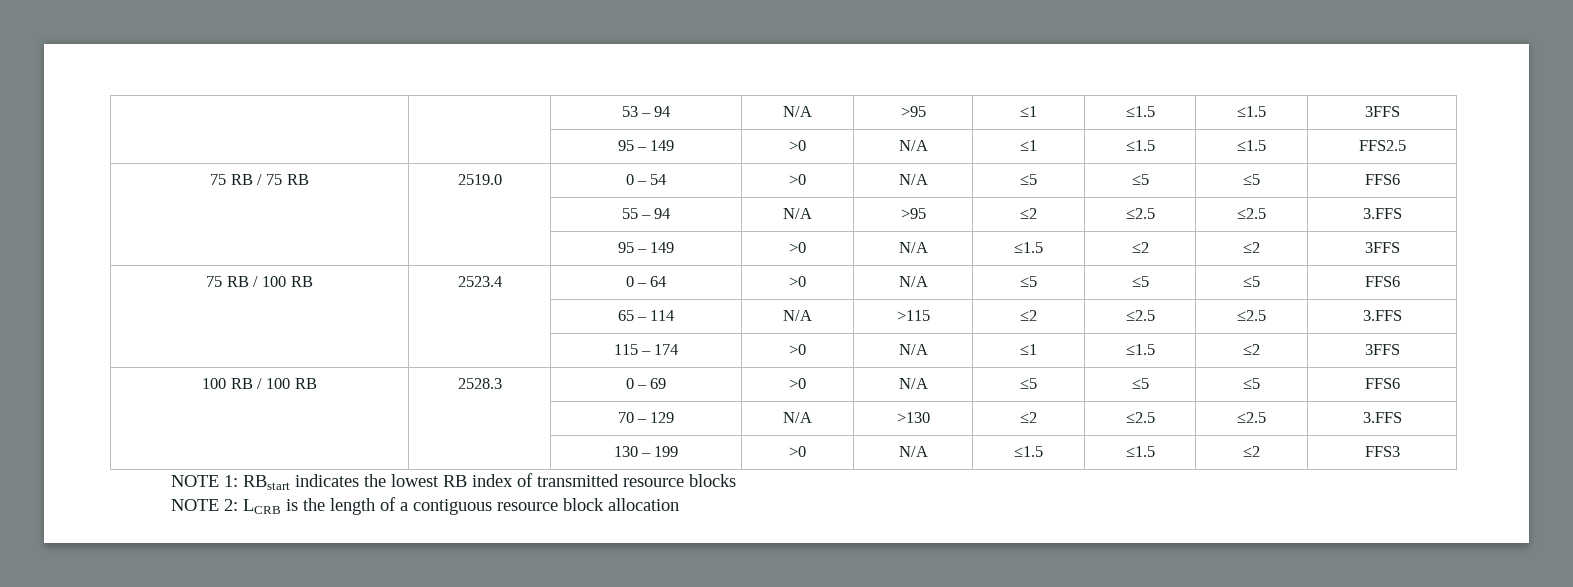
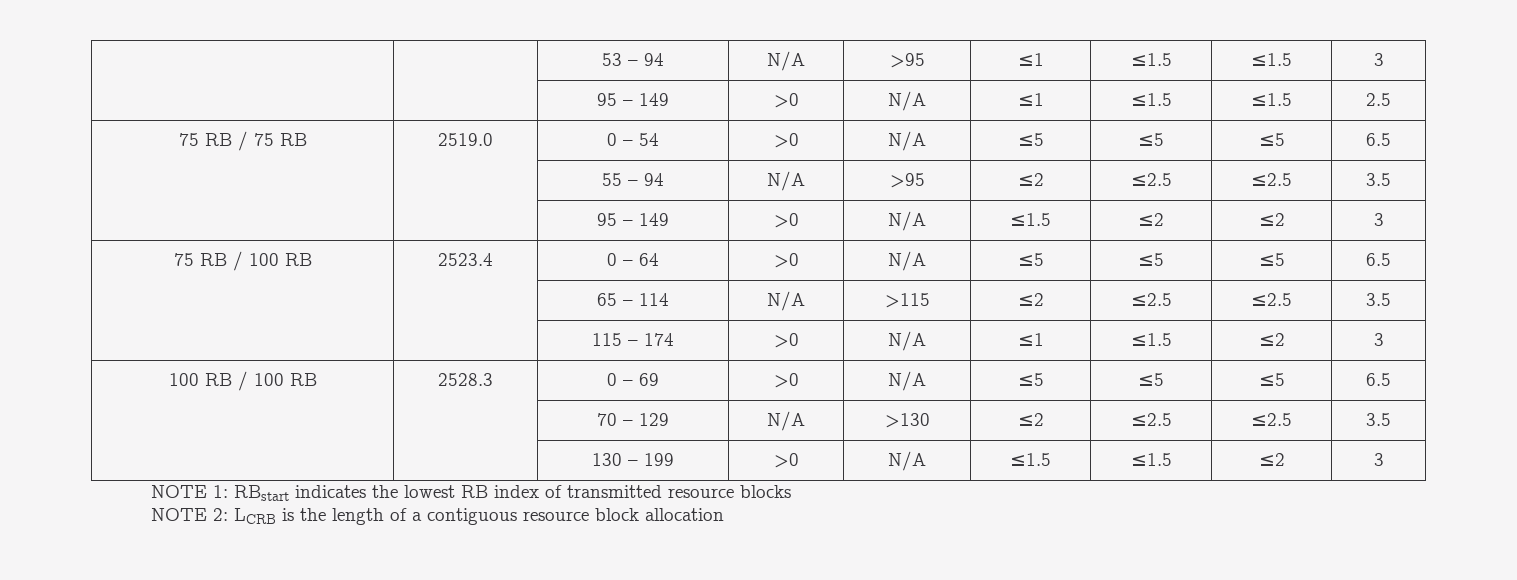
- | | 53 – 94 | N/A | >95 | ≤1 | ≤1.5 | ≤1.5 | 3FFS
+ | | 53 – 94 | N/A | >95 | ≤1 | ≤1.5 | ≤1.5 | 3
- | | 95 – 149 | >0 | N/A | ≤1 | ≤1.5 | ≤1.5 | FFS2.5
+ | | 95 – 149 | >0 | N/A | ≤1 | ≤1.5 | ≤1.5 | 2.5
- 75 RB / 75 RB | 2519.0 | 0 – 54 | >0 | N/A | ≤5 | ≤5 | ≤5 | FFS6
+ 75 RB / 75 RB | 2519.0 | 0 – 54 | >0 | N/A | ≤5 | ≤5 | ≤5 | 6.5
- | | 55 – 94 | N/A | >95 | ≤2 | ≤2.5 | ≤2.5 | 3.FFS
+ | | 55 – 94 | N/A | >95 | ≤2 | ≤2.5 | ≤2.5 | 3.5
- | | 95 – 149 | >0 | N/A | ≤1.5 | ≤2 | ≤2 | 3FFS
+ | | 95 – 149 | >0 | N/A | ≤1.5 | ≤2 | ≤2 | 3
- 75 RB / 100 RB | 2523.4 | 0 – 64 | >0 | N/A | ≤5 | ≤5 | ≤5 | FFS6
+ 75 RB / 100 RB | 2523.4 | 0 – 64 | >0 | N/A | ≤5 | ≤5 | ≤5 | 6.5
- | | 65 – 114 | N/A | >115 | ≤2 | ≤2.5 | ≤2.5 | 3.FFS
+ | | 65 – 114 | N/A | >115 | ≤2 | ≤2.5 | ≤2.5 | 3.5
- | | 115 – 174 | >0 | N/A | ≤1 | ≤1.5 | ≤2 | 3FFS
+ | | 115 – 174 | >0 | N/A | ≤1 | ≤1.5 | ≤2 | 3
- 100 RB / 100 RB | 2528.3 | 0 – 69 | >0 | N/A | ≤5 | ≤5 | ≤5 | FFS6
+ 100 RB / 100 RB | 2528.3 | 0 – 69 | >0 | N/A | ≤5 | ≤5 | ≤5 | 6.5
- | | 70 – 129 | N/A | >130 | ≤2 | ≤2.5 | ≤2.5 | 3.FFS
+ | | 70 – 129 | N/A | >130 | ≤2 | ≤2.5 | ≤2.5 | 3.5
- | | 130 – 199 | >0 | N/A | ≤1.5 | ≤1.5 | ≤2 | FFS3
+ | | 130 – 199 | >0 | N/A | ≤1.5 | ≤1.5 | ≤2 | 3

